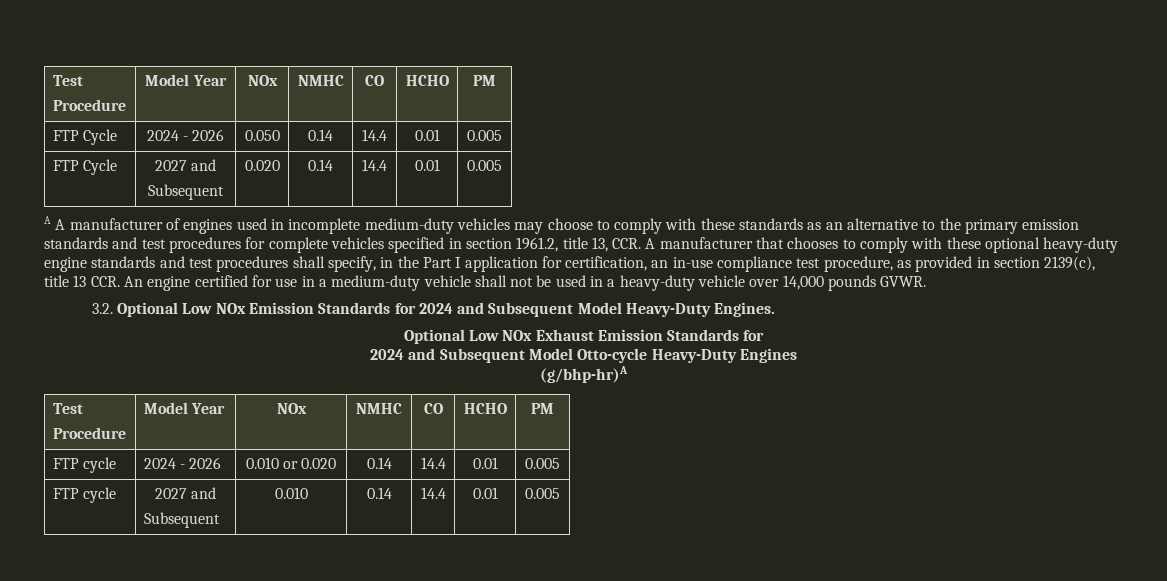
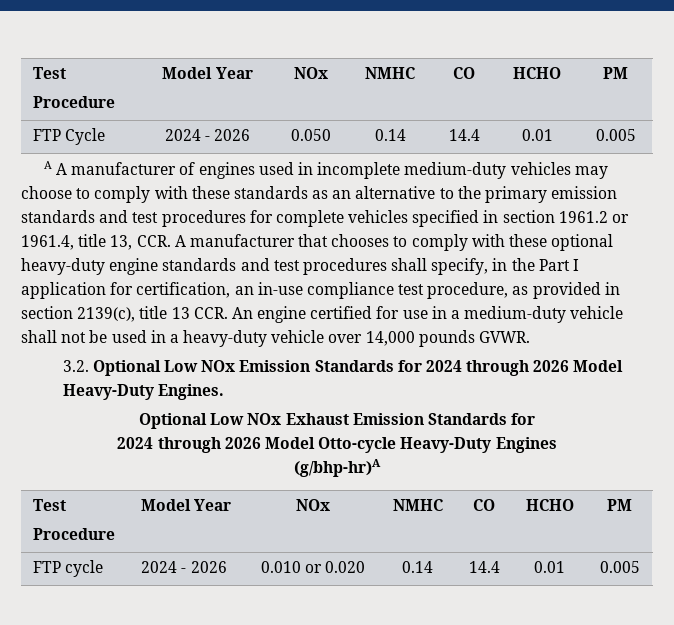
- FTP Cycle | 2027 and
- Subsequent | 0.020 | 0.14 | 14.4 | 0.01 | 0.005
- A A manufacturer of engines used in incomplete medium-duty vehicles may choose to comply with these standards as an alternative to the primary emission standards and test procedures for complete vehicles specified in section 1961.2, title 13, CCR. A manufacturer that chooses to comply with these optional heavy-duty engine standards and test procedures shall specify, in the Part I application for certification, an in-use compliance test procedure, as provided in section 2139(c), title 13 CCR. An engine certified for use in a medium-duty vehicle shall not be used in a heavy-duty vehicle over 14,000 pounds GVWR.
+ A A manufacturer of engines used in incomplete medium-duty vehicles may choose to comply with these standards as an alternative to the primary emission standards and test procedures for complete vehicles specified in section 1961.2 or 1961.4, title 13, CCR. A manufacturer that chooses to comply with these optional heavy-duty engine standards and test procedures shall specify, in the Part I application for certification, an in-use compliance test procedure, as provided in section 2139(c), title 13 CCR. An engine certified for use in a medium-duty vehicle shall not be used in a heavy-duty vehicle over 14,000 pounds GVWR.
- 3.2. Optional Low NOx Emission Standards for 2024 and Subsequent Model Heavy-Duty Engines.
+ 3.2. Optional Low NOx Emission Standards for 2024 through 2026 Model Heavy-Duty Engines.
- 2024 and Subsequent Model Otto-cycle Heavy-Duty Engines
+ 2024 through 2026 Model Otto-cycle Heavy-Duty Engines
- FTP cycle | 2027 and
- Subsequent | 0.010 | 0.14 | 14.4 | 0.01 | 0.005

